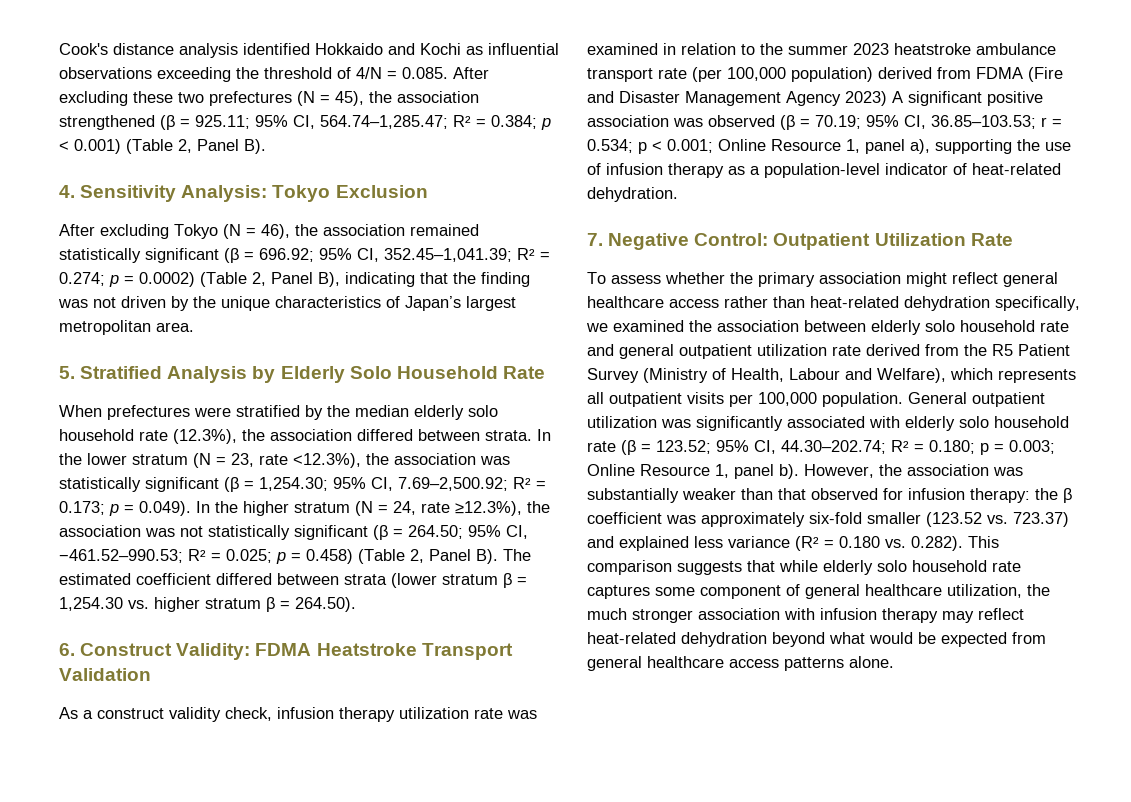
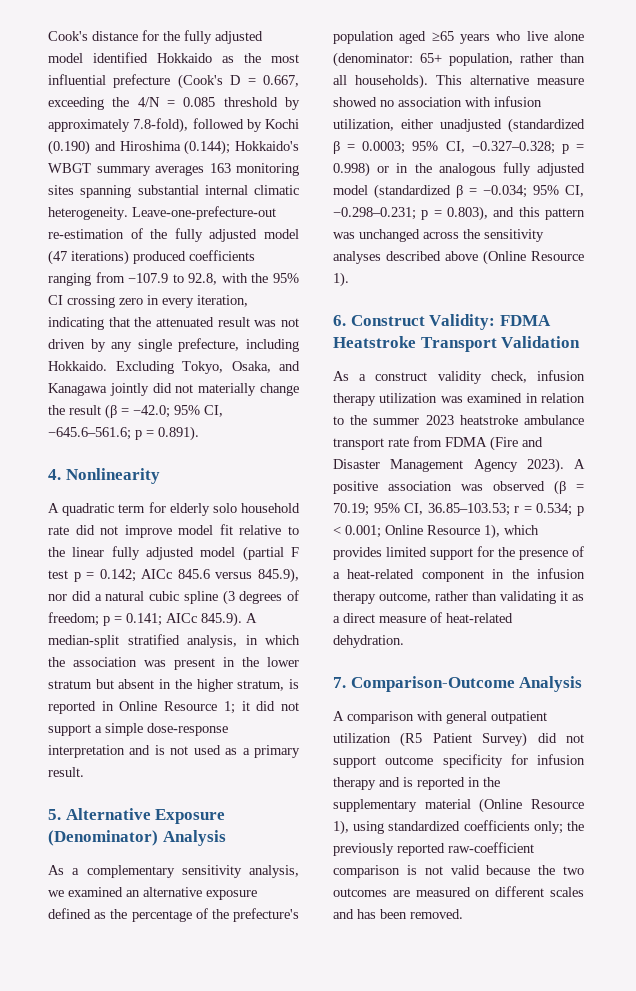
- Cook's distance analysis identified Hokkaido and Kochi as influential observations exceeding the threshold of 4/N = 0.085. After excluding these two prefectures (N = 45), the association strengthened (β = 925.11; 95% CI, 564.74–1,285.47; R² = 0.384; p < 0.001) (Table 2, Panel B).
- 4. Sensitivity Analysis: Tokyo Exclusion
- After excluding Tokyo (N = 46), the association remained statistically significant (β = 696.92; 95% CI, 352.45–1,041.39; R² = 0.274; p = 0.0002) (Table 2, Panel B), indicating that the finding was not driven by the unique characteristics of Japan’s largest metropolitan area.
- 5. Stratified Analysis by Elderly Solo Household Rate
- When prefectures were stratified by the median elderly solo household rate (12.3%), the association differed between strata. In the lower stratum (N = 23, rate <12.3%), the association was statistically significant (β = 1,254.30; 95% CI, 7.69–2,500.92; R² = 0.173; p = 0.049). In the higher stratum (N = 24, rate ≥12.3%), the association was not statistically significant (β = 264.50; 95% CI, −461.52–990.53; R² = 0.025; p = 0.458) (Table 2, Panel B). The estimated coefficient differed between strata (lower stratum β = 1,254.30 vs. higher stratum β = 264.50).
+ Cook's distance for the fully adjusted model identified Hokkaido as the most influential prefecture (Cook's D = 0.667, exceeding the 4/N = 0.085 threshold by approximately 7.8-fold), followed by Kochi (0.190) and Hiroshima (0.144); Hokkaido's WBGT summary averages 163 monitoring sites spanning substantial internal climatic heterogeneity. Leave-one-prefecture-out re-estimation of the fully adjusted model (47 iterations) produced coefficients ranging from −107.9 to 92.8, with the 95% CI crossing zero in every iteration, indicating that the attenuated result was not driven by any single prefecture, including Hokkaido. Excluding Tokyo, Osaka, and Kanagawa jointly did not materially change the result (β = −42.0; 95% CI, −645.6–561.6; p = 0.891).
+ 4. Nonlinearity
+ A quadratic term for elderly solo household rate did not improve model fit relative to the linear fully adjusted model (partial F test p = 0.142; AICc 845.6 versus 845.9), nor did a natural cubic spline (3 degrees of freedom; p = 0.141; AICc 845.9). A median-split stratified analysis, in which the association was present in the lower stratum but absent in the higher stratum, is reported in Online Resource 1; it did not support a simple dose-response interpretation and is not used as a primary result.
+ 5. Alternative Exposure (Denominator) Analysis
+ As a complementary sensitivity analysis, we examined an alternative exposure defined as the percentage of the prefecture's population aged ≥65 years who live alone (denominator: 65+ population, rather than all households). This alternative measure showed no association with infusion utilization, either unadjusted (standardized β = 0.0003; 95% CI, −0.327–0.328; p = 0.998) or in the analogous fully adjusted model (standardized β = −0.034; 95% CI, −0.298–0.231; p = 0.803), and this pattern was unchanged across the sensitivity analyses described above (Online Resource 1).
- As a construct validity check, infusion therapy utilization rate was examined in relation to the summer 2023 heatstroke ambulance transport rate (per 100,000 population) derived from FDMA (Fire and Disaster Management Agency 2023) A significant positive association was observed (β = 70.19; 95% CI, 36.85–103.53; r = 0.534; p < 0.001; Online Resource 1, panel a), supporting the use of infusion therapy as a population-level indicator of heat-related dehydration.
- 7. Negative Control: Outpatient Utilization Rate
- To assess whether the primary association might reflect general healthcare access rather than heat-related dehydration specifically, we examined the association between elderly solo household rate and general outpatient utilization rate derived from the R5 Patient Survey (Ministry of Health, Labour and Welfare), which represents all outpatient visits per 100,000 population. General outpatient utilization was significantly associated with elderly solo household rate (β = 123.52; 95% CI, 44.30–202.74; R² = 0.180; p = 0.003; Online Resource 1, panel b). However, the association was substantially weaker than that observed for infusion therapy: the β coefficient was approximately six-fold smaller (123.52 vs. 723.37) and explained less variance (R² = 0.180 vs. 0.282). This comparison suggests that while elderly solo household rate captures some component of general healthcare utilization, the much stronger association with infusion therapy may reflect heat-related dehydration beyond what would be expected from general healthcare access patterns alone.
+ As a construct validity check, infusion therapy utilization was examined in relation to the summer 2023 heatstroke ambulance transport rate from FDMA (Fire and Disaster Management Agency 2023). A positive association was observed (β = 70.19; 95% CI, 36.85–103.53; r = 0.534; p < 0.001; Online Resource 1), which provides limited support for the presence of a heat-related component in the infusion therapy outcome, rather than validating it as a direct measure of heat-related dehydration.
+ 7. Comparison-Outcome Analysis
+ A comparison with general outpatient utilization (R5 Patient Survey) did not support outcome specificity for infusion therapy and is reported in the supplementary material (Online Resource 1), using standardized coefficients only; the previously reported raw-coefficient comparison is not valid because the two outcomes are measured on different scales and has been removed.

